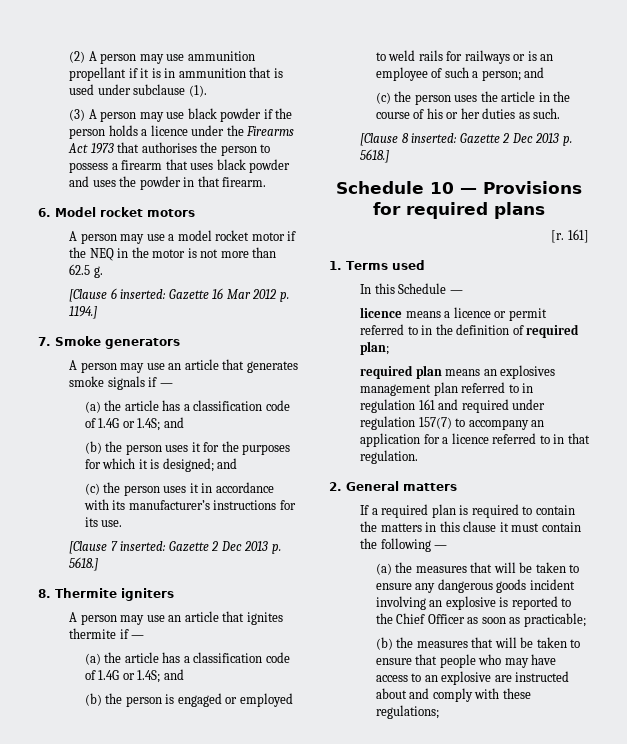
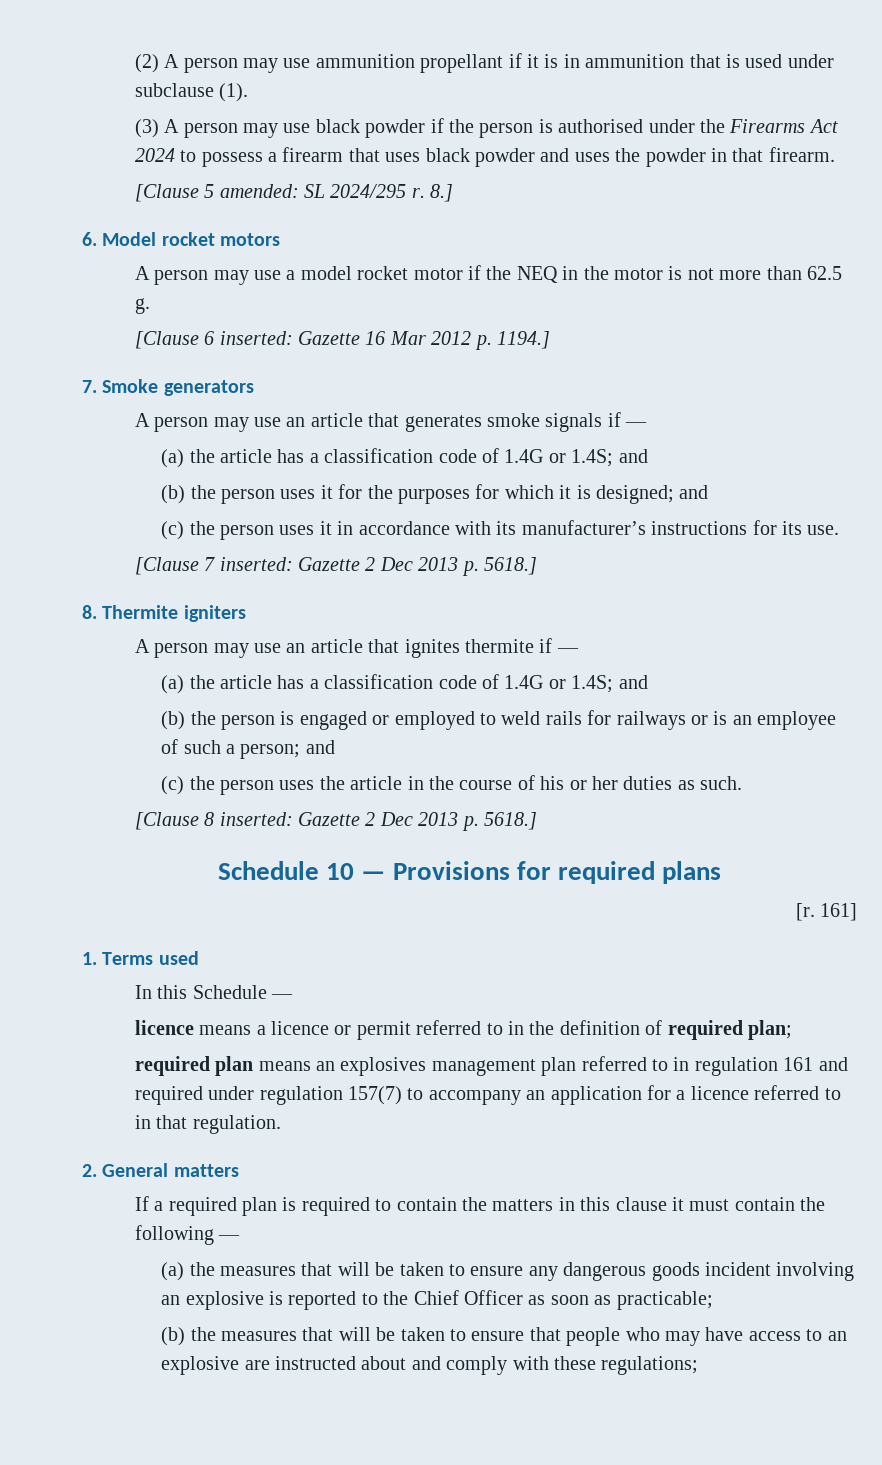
- (3) A person may use black powder if the person holds a licence under the Firearms Act 1973 that authorises the person to possess a firearm that uses black powder and uses the powder in that firearm.
+ (3) A person may use black powder if the person is authorised under the Firearms Act 2024 to possess a firearm that uses black powder and uses the powder in that firearm.
+ [Clause 5 amended: SL 2024/295 r. 8.]

